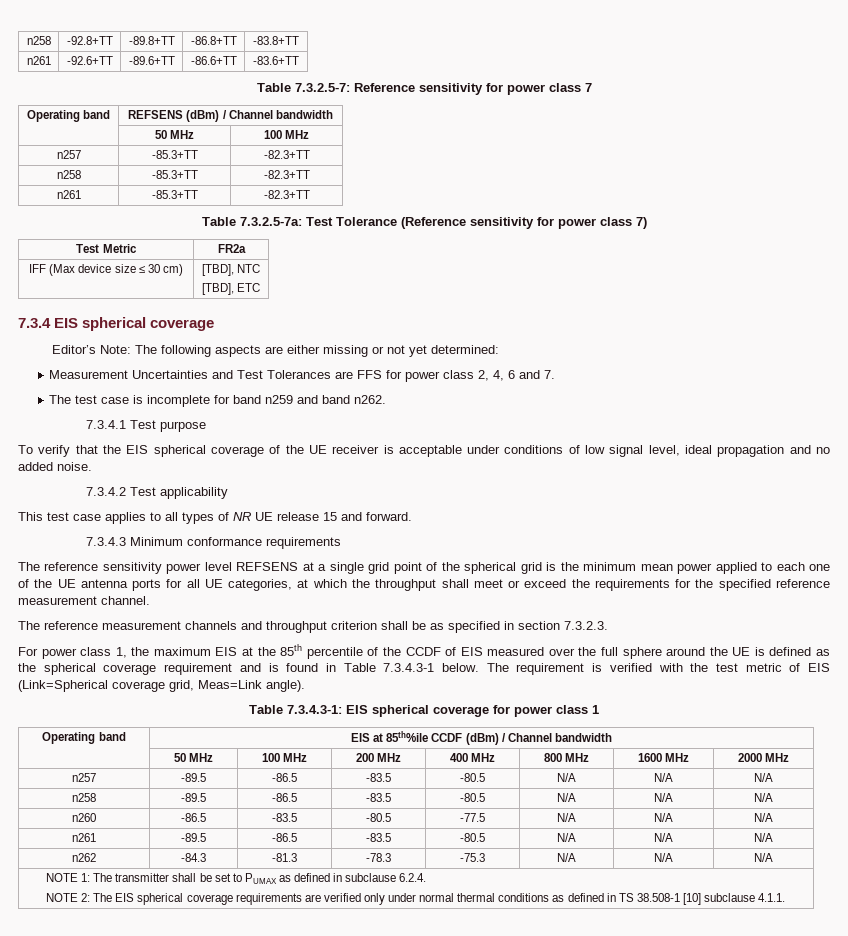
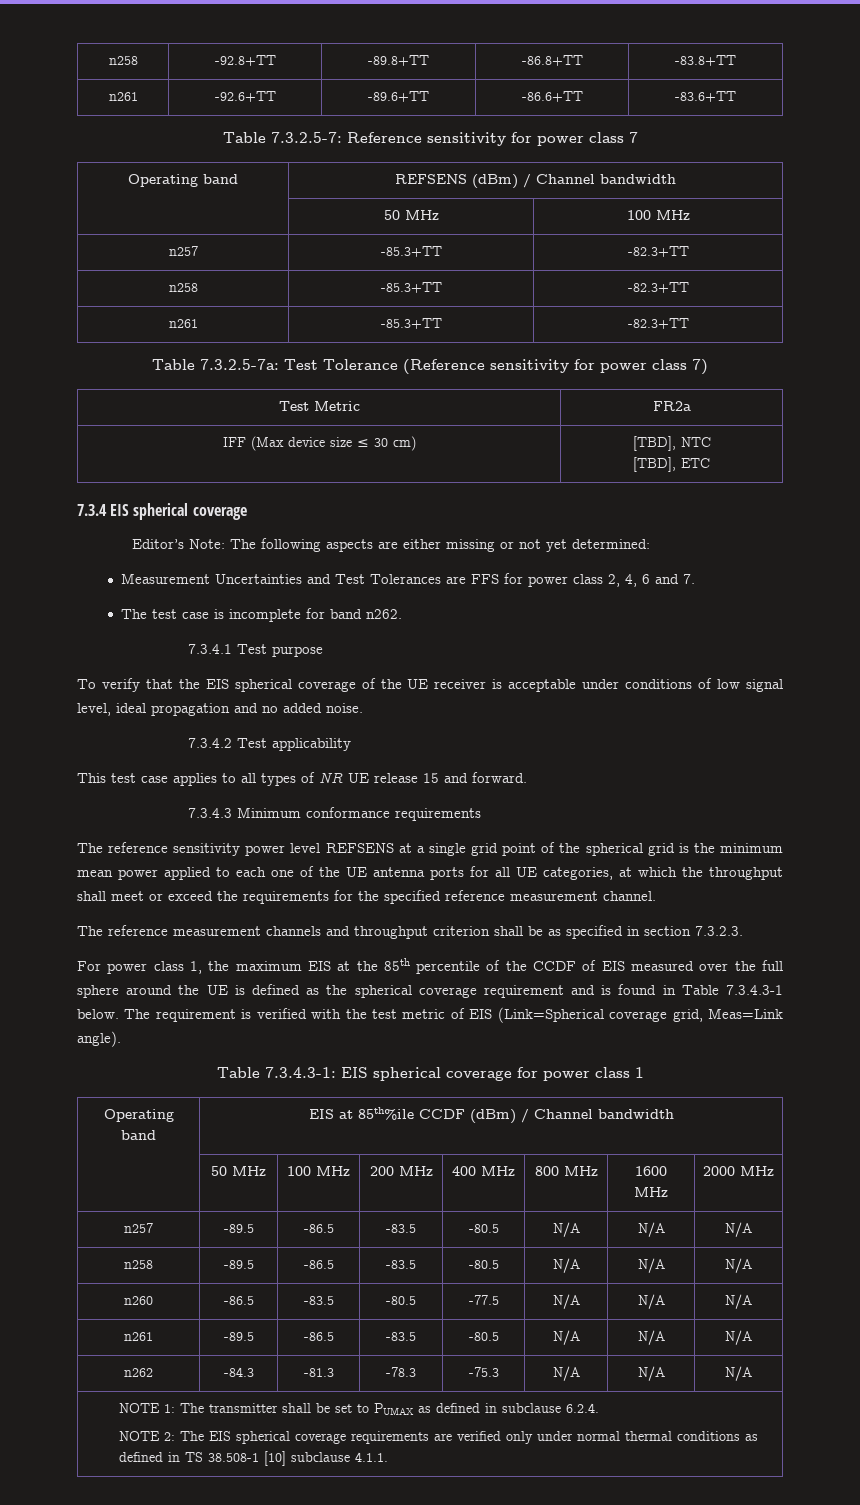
- The test case is incomplete for band n259 and band n262.
+ The test case is incomplete for band n262.

